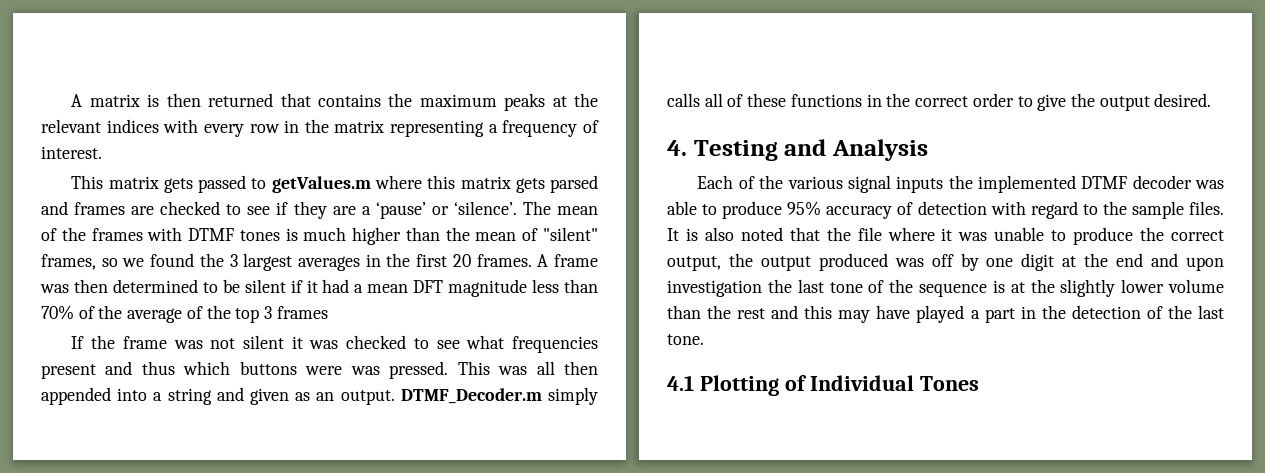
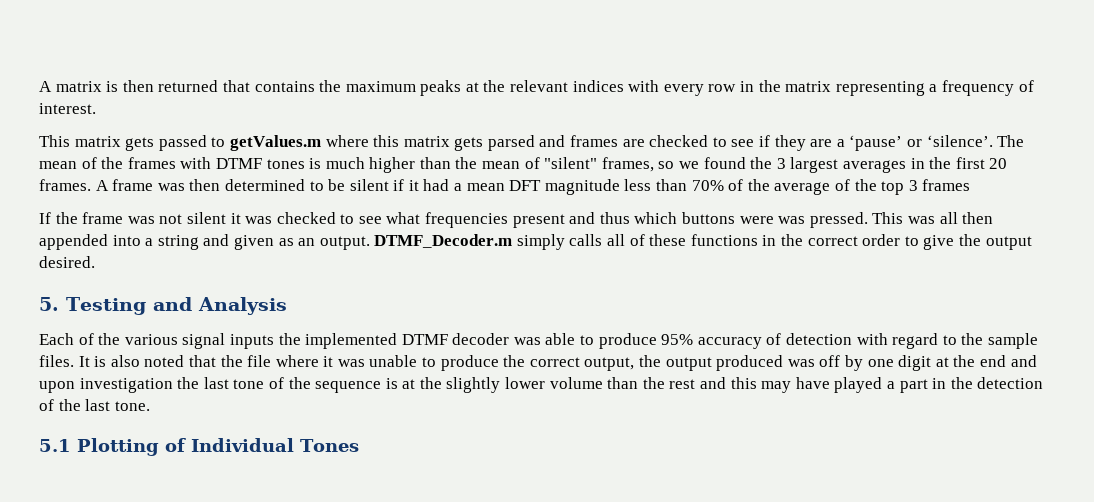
- 4. Testing and Analysis
+ 5. Testing and Analysis
- 4.1 Plotting of Individual Tones
+ 5.1 Plotting of Individual Tones

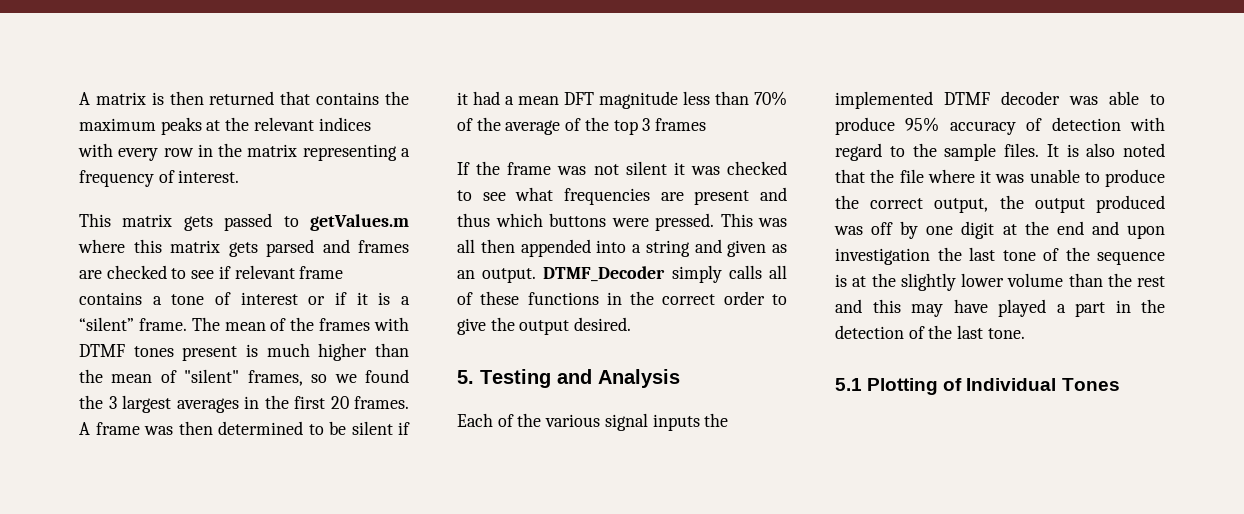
- This matrix gets passed to getValues.m where this matrix gets parsed and frames are checked to see if they are a ‘pause’ or ‘silence’.
+ This matrix gets passed to getValues.m where this matrix gets parsed and frames are checked to see if relevant frame contains a tone of interest or if it is a “silent” frame.
- The mean of the frames with DTMF tones is much higher than the mean of "silent" frames, so we found the 3 largest averages in the first 20 frames.
+ The mean of the frames with DTMF tones present is much higher than the mean of "silent" frames, so we found the 3 largest averages in the first 20 frames.
- If the frame was not silent it was checked to see what frequencies present and thus which buttons were was pressed.
+ If the frame was not silent it was checked to see what frequencies are present and thus which buttons were pressed.
- DTMF_Decoder.m simply calls all of these functions in the correct order to give the output desired.
+ DTMF_Decoder simply calls all of these functions in the correct order to give the output desired.

